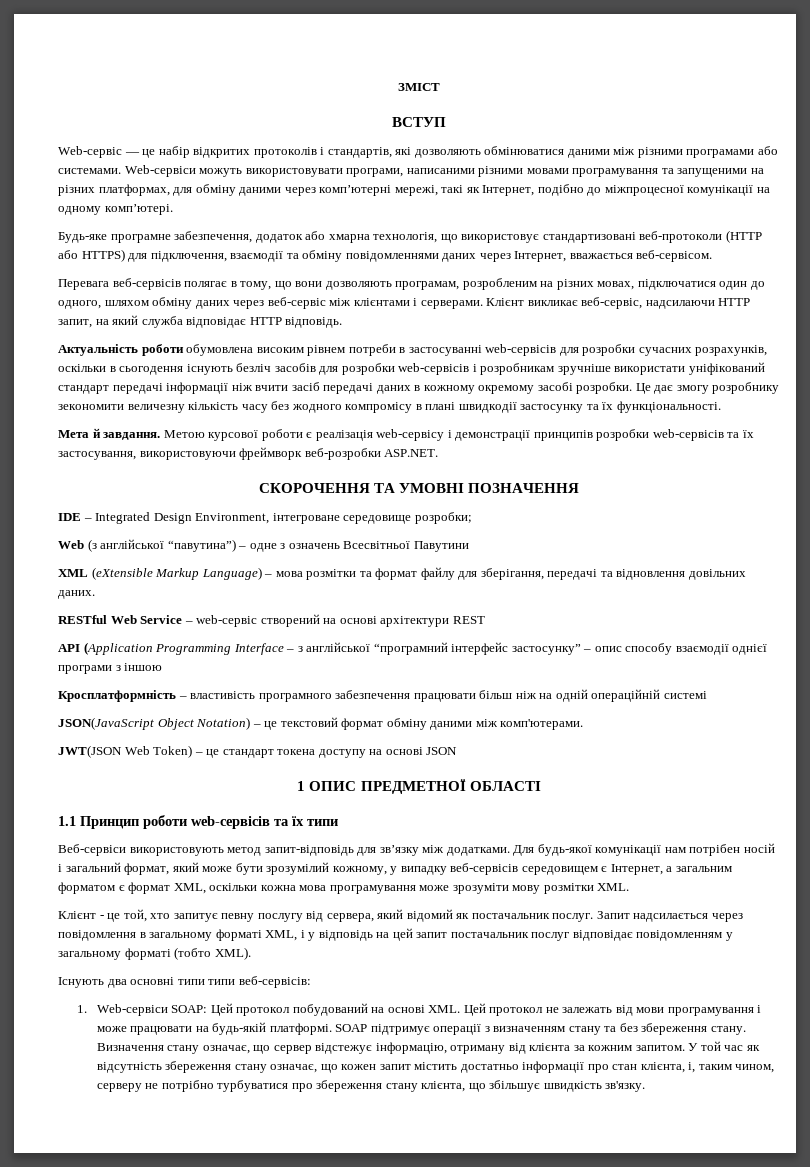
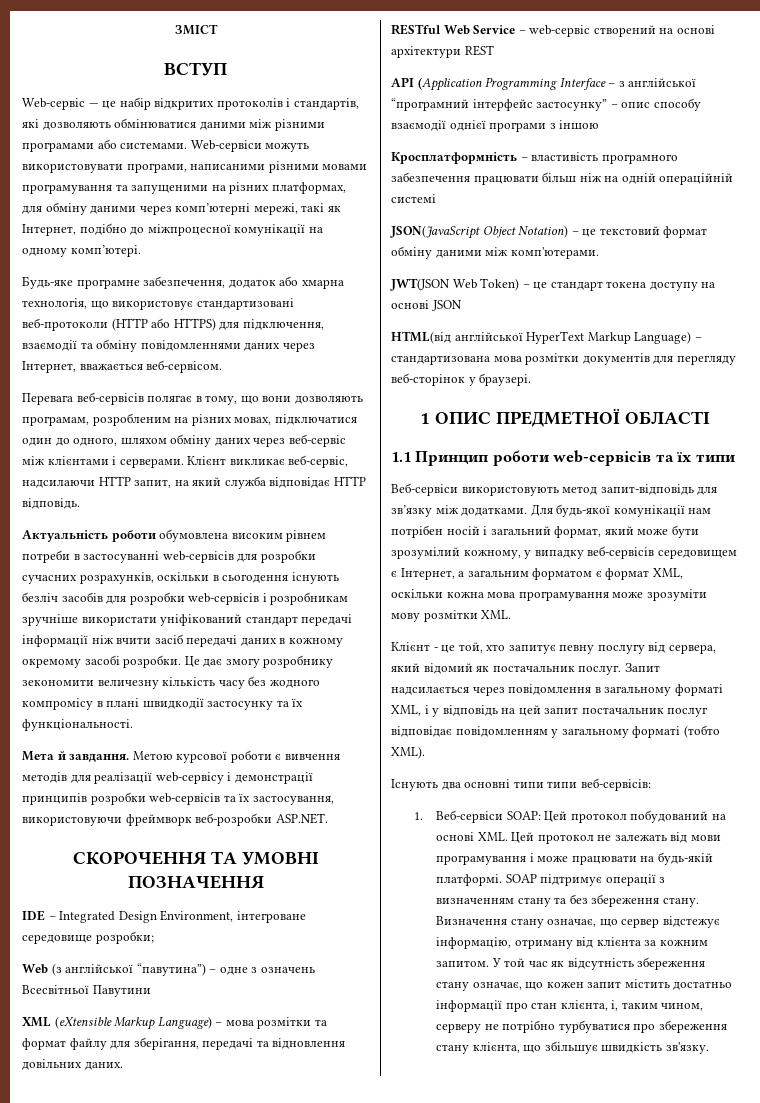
- Метою курсової роботи є реалізація web-сервісу і демонстрації принципів розробки web-сервісів та їх застосування, використовуючи фреймворк веб-розробки ASP.NET.
+ Метою курсової роботи є вивчення методів для реалізації web-сервісу і демонстрації принципів розробки web-сервісів та їх застосування, використовуючи фреймворк веб-розробки ASP.NET.
+ HTML(від англійської HyperText Markup Language) – стандартизована мова розмітки документів для перегляду веб-сторінок у браузері.
- 1. Web-сервіси SOAP: Цей протокол побудований на основі XML. Цей протокол не залежать від мови програмування і може працювати на будь-якій платформі.
+ 1. Веб-сервіси SOAP: Цей протокол побудований на основі XML. Цей протокол не залежать від мови програмування і може працювати на будь-якій платформі.

